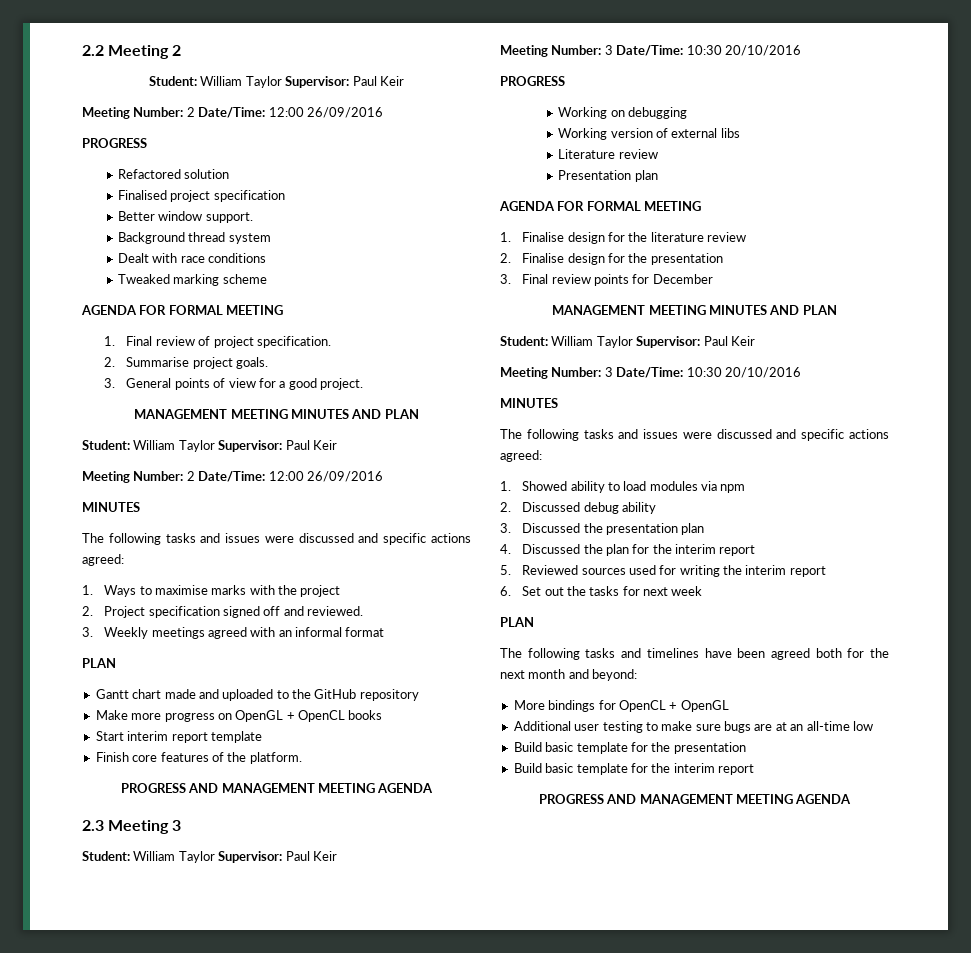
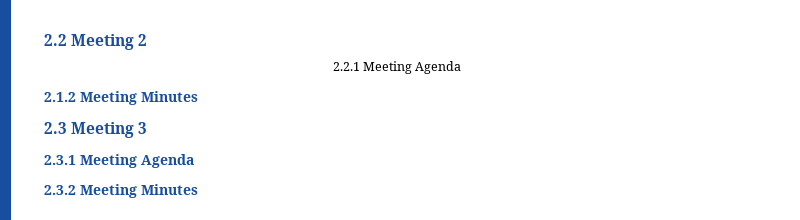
  2.2 Meeting 2
- Student: William Taylor Supervisor: Paul Keir
- Meeting Number: 2 Date/Time: 12:00 26/09/2016
- PROGRESS
- Refactored solution
- Finalised project specification
- Better window support.
- Background thread system
- Dealt with race conditions
- Tweaked marking scheme
- AGENDA FOR FORMAL MEETING
- 1. Final review of project specification.
- 2. Summarise project goals.
- 3. General points of view for a good project.
- MANAGEMENT MEETING MINUTES AND PLAN
- Student: William Taylor Supervisor: Paul Keir
- Meeting Number: 2 Date/Time: 12:00 26/09/2016
- MINUTES
- The following tasks and issues were discussed and specific actions agreed:
- 1. Ways to maximise marks with the project
- 2. Project specification signed off and reviewed.
- 3. Weekly meetings agreed with an informal format
- PLAN
- Gantt chart made and uploaded to the GitHub repository
- Make more progress on OpenGL + OpenCL books
- Start interim report template
- Finish core features of the platform.
- PROGRESS AND MANAGEMENT MEETING AGENDA
+ 2.2.1 Meeting Agenda
+ 2.1.2 Meeting Minutes
  2.3 Meeting 3
- Student: William Taylor Supervisor: Paul Keir
- Meeting Number: 3 Date/Time: 10:30 20/10/2016
- PROGRESS
- Working on debugging
- Working version of external libs
- Literature review
- Presentation plan
- AGENDA FOR FORMAL MEETING
- 1. Finalise design for the literature review
- 2. Finalise design for the presentation
- 3. Final review points for December
- MANAGEMENT MEETING MINUTES AND PLAN
- Student: William Taylor Supervisor: Paul Keir
- Meeting Number: 3 Date/Time: 10:30 20/10/2016
- MINUTES
- The following tasks and issues were discussed and specific actions agreed:
- 1. Showed ability to load modules via npm
- 2. Discussed debug ability
- 3. Discussed the presentation plan
- 4. Discussed the plan for the interim report
- 5. Reviewed sources used for writing the interim report
- 6. Set out the tasks for next week
- PLAN
- The following tasks and timelines have been agreed both for the next month and beyond:
- More bindings for OpenCL + OpenGL
- Additional user testing to make sure bugs are at an all-time low
- Build basic template for the presentation
- Build basic template for the interim report
- PROGRESS AND MANAGEMENT MEETING AGENDA
+ 2.3.1 Meeting Agenda
+ 2.3.2 Meeting Minutes

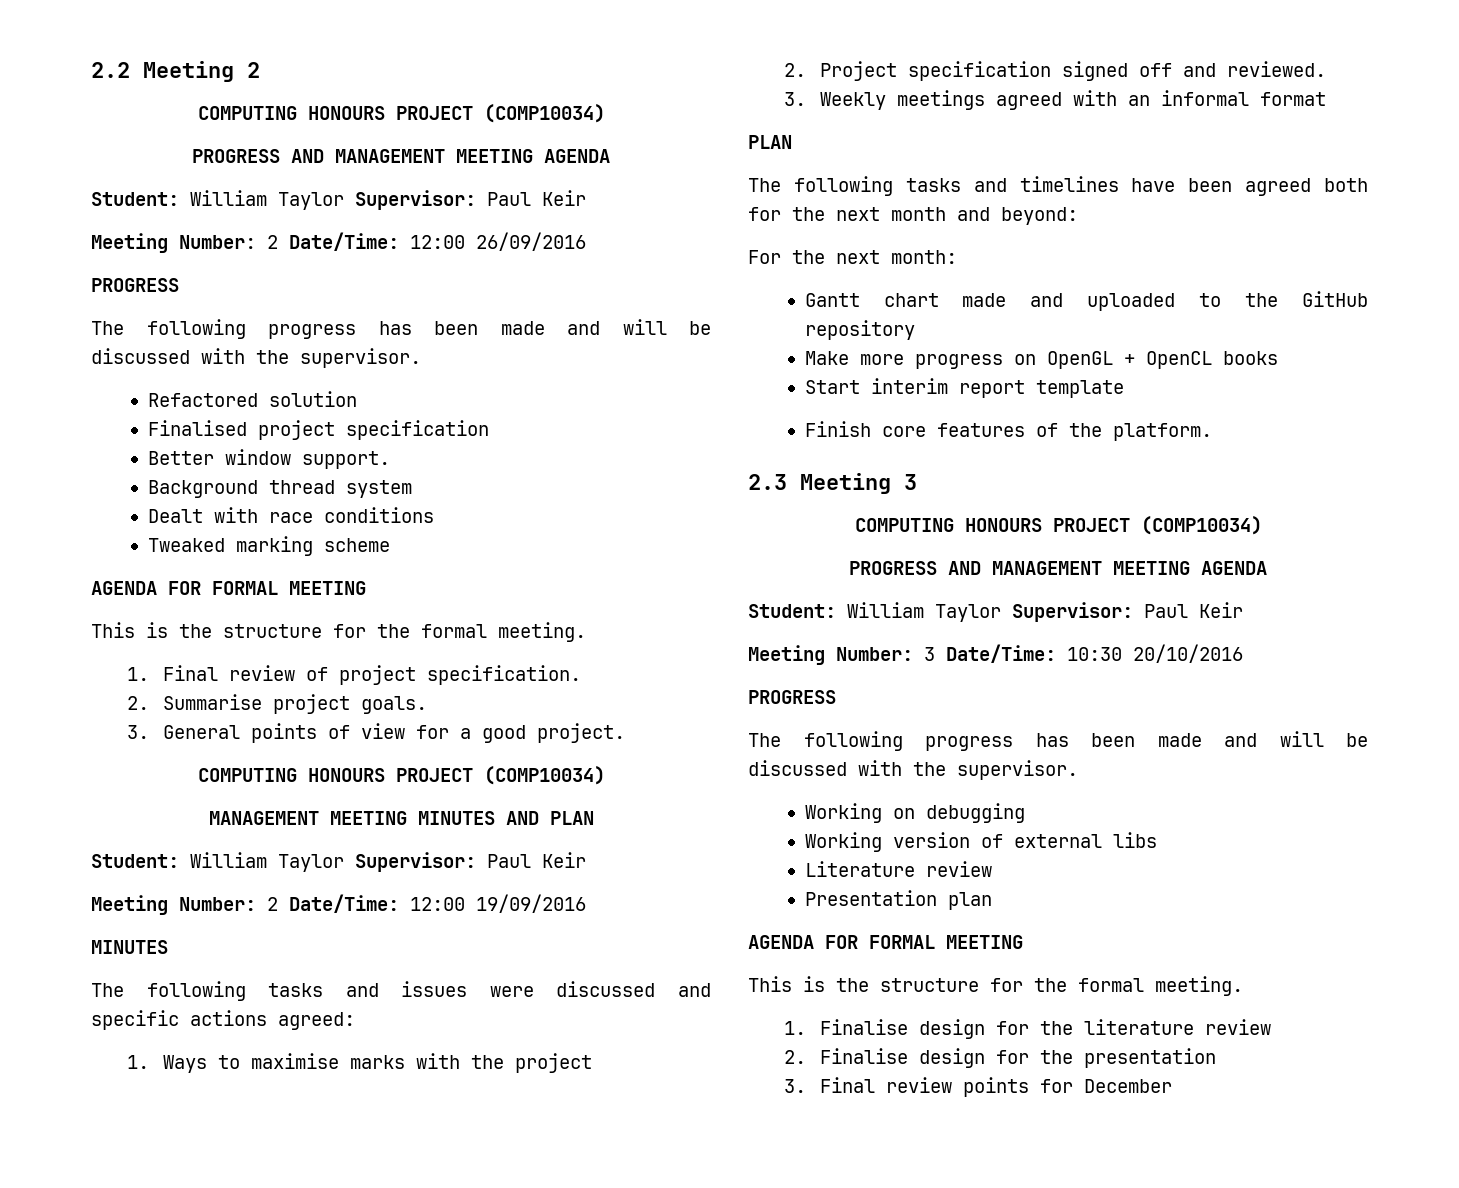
  2.2 Meeting 2
- 2.2.1 Meeting Agenda
- 2.1.2 Meeting Minutes
+ COMPUTING HONOURS PROJECT (COMP10034)
+ PROGRESS AND MANAGEMENT MEETING AGENDA
+ Student: William Taylor Supervisor: Paul Keir
+ Meeting Number: 2 Date/Time: 12:00 26/09/2016
+ PROGRESS
+ The following progress has been made and will be discussed with the supervisor.
+ Refactored solution
+ Finalised project specification
+ Better window support.
+ Background thread system
+ Dealt with race conditions
+ Tweaked marking scheme
+ AGENDA FOR FORMAL MEETING
+ This is the structure for the formal meeting.
+ 1. Final review of project specification.
+ 2. Summarise project goals.
+ 3. General points of view for a good project.
+ COMPUTING HONOURS PROJECT (COMP10034)
+ MANAGEMENT MEETING MINUTES AND PLAN
+ Student: William Taylor Supervisor: Paul Keir
+ Meeting Number: 2 Date/Time: 12:00 19/09/2016
+ MINUTES
+ The following tasks and issues were discussed and specific actions agreed:
+ 1. Ways to maximise marks with the project
+ 2. Project specification signed off and reviewed.
+ 3. Weekly meetings agreed with an informal format
+ PLAN
+ The following tasks and timelines have been agreed both for the next month and beyond:
+ For the next month:
+ Gantt chart made and uploaded to the GitHub repository
+ Make more progress on OpenGL + OpenCL books
+ Start interim report template
+ Finish core features of the platform.
  2.3 Meeting 3
- 2.3.1 Meeting Agenda
- 2.3.2 Meeting Minutes
+ COMPUTING HONOURS PROJECT (COMP10034)
+ PROGRESS AND MANAGEMENT MEETING AGENDA
+ Student: William Taylor Supervisor: Paul Keir
+ Meeting Number: 3 Date/Time: 10:30 20/10/2016
+ PROGRESS
+ The following progress has been made and will be discussed with the supervisor.
+ Working on debugging
+ Working version of external libs
+ Literature review
+ Presentation plan
+ AGENDA FOR FORMAL MEETING
+ This is the structure for the formal meeting.
+ 1. Finalise design for the literature review
+ 2. Finalise design for the presentation
+ 3. Final review points for December

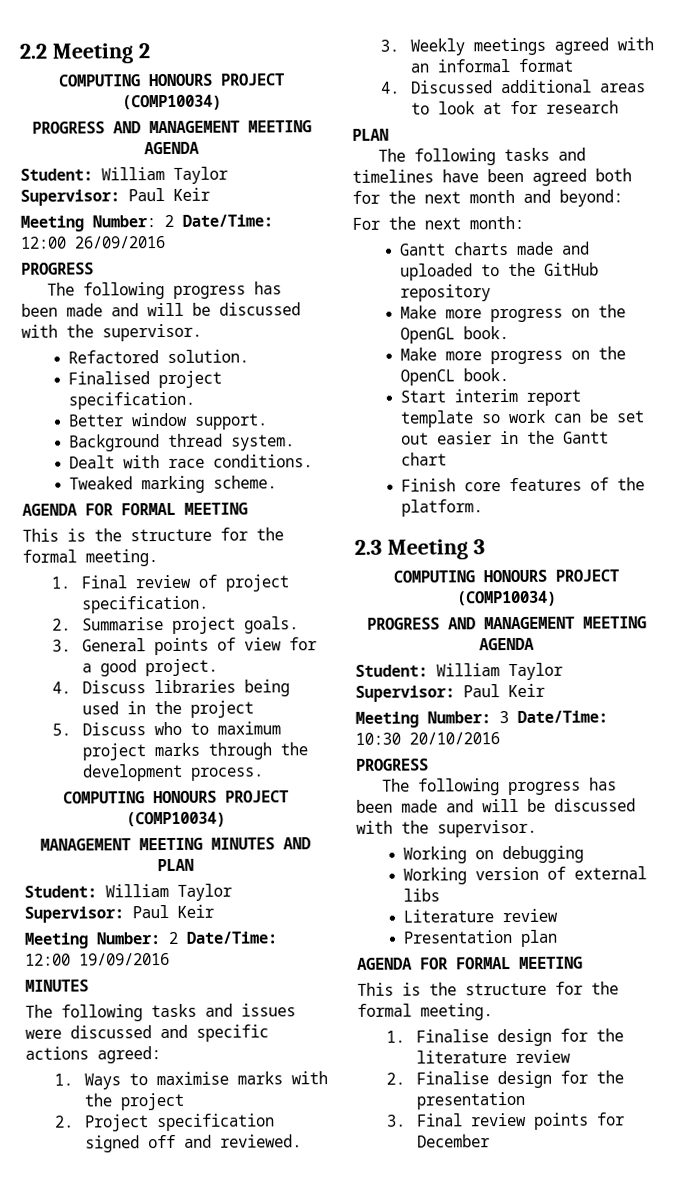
- Refactored solution
+ Refactored solution.
- Finalised project specification
+ Finalised project specification.
- Background thread system
+ Background thread system.
- Dealt with race conditions
+ Dealt with race conditions.
- Tweaked marking scheme
+ Tweaked marking scheme.
+ 4. Discuss libraries being used in the project
+ 5. Discuss who to maximum project marks through the development process.
+ 4. Discussed additional areas to look at for research
- Gantt chart made and uploaded to the GitHub repository
+ Gantt charts made and uploaded to the GitHub repository
- Make more progress on OpenGL + OpenCL books
- Start interim report template
+ Make more progress on the OpenGL book.
+ Make more progress on the OpenCL book.
+ Start interim report template so work can be set out easier in the Gantt chart

